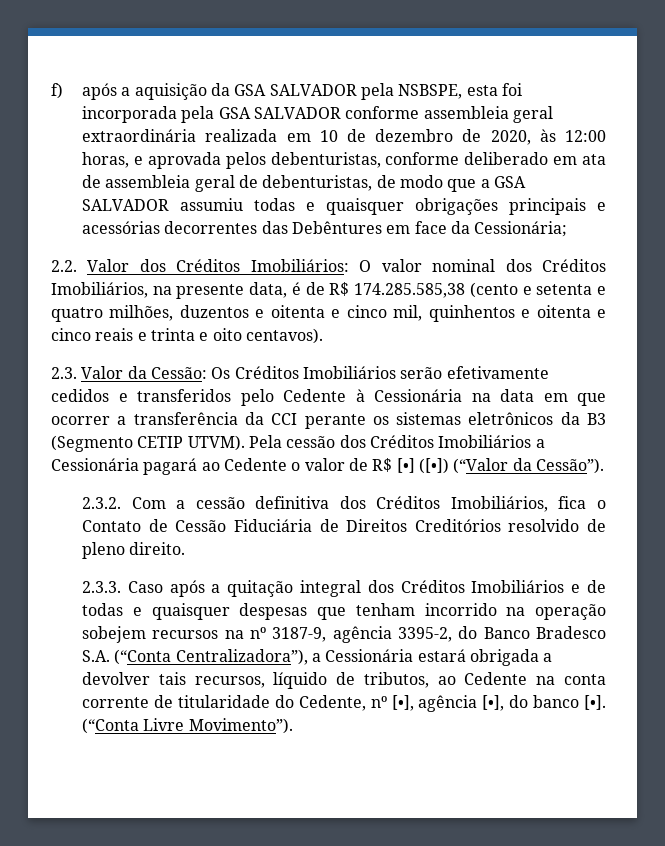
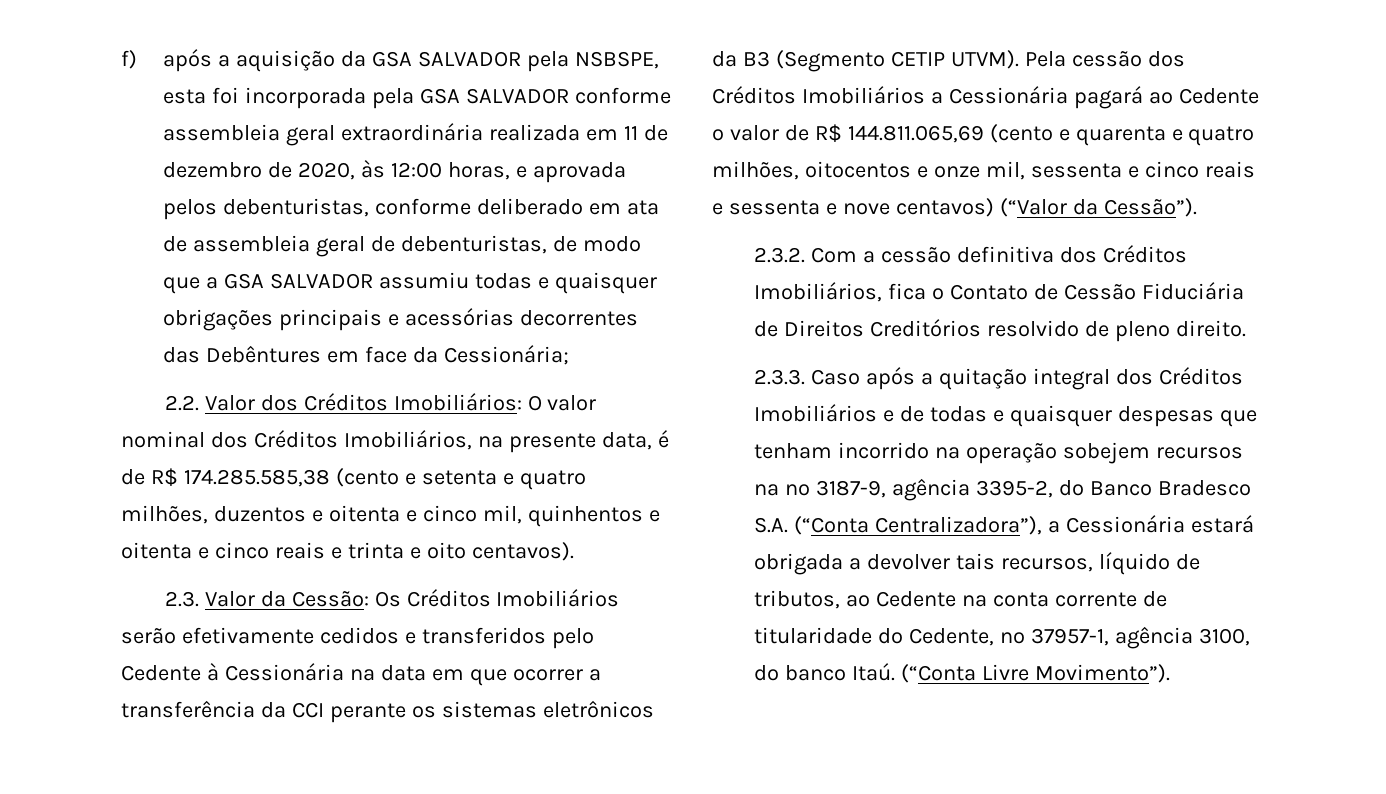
- f) após a aquisição da GSA SALVADOR pela NSBSPE, esta foi incorporada pela GSA SALVADOR conforme assembleia geral extraordinária realizada em 10 de dezembro de 2020, às 12:00 horas, e aprovada pelos debenturistas, conforme deliberado em ata de assembleia geral de debenturistas, de modo que a GSA SALVADOR assumiu todas e quaisquer obrigações principais e acessórias decorrentes das Debêntures em face da Cessionária;
+ f) após a aquisição da GSA SALVADOR pela NSBSPE, esta foi incorporada pela GSA SALVADOR conforme assembleia geral extraordinária realizada em 11 de dezembro de 2020, às 12:00 horas, e aprovada pelos debenturistas, conforme deliberado em ata de assembleia geral de debenturistas, de modo que a GSA SALVADOR assumiu todas e quaisquer obrigações principais e acessórias decorrentes das Debêntures em face da Cessionária;
- Pela cessão dos Créditos Imobiliários a Cessionária pagará ao Cedente o valor de R$ [•] ([•]) (“Valor da Cessão”).
+ Pela cessão dos Créditos Imobiliários a Cessionária pagará ao Cedente o valor de R$ 144.811.065,69 (cento e quarenta e quatro milhões, oitocentos e onze mil, sessenta e cinco reais e sessenta e nove centavos) (“Valor da Cessão”).
- 2.3.3. Caso após a quitação integral dos Créditos Imobiliários e de todas e quaisquer despesas que tenham incorrido na operação sobejem recursos na nº 3187-9, agência 3395-2, do Banco Bradesco S.A. (“Conta Centralizadora”), a Cessionária estará obrigada a devolver tais recursos, líquido de tributos, ao Cedente na conta corrente de titularidade do Cedente, nº [•], agência [•], do banco [•].
+ 2.3.3. Caso após a quitação integral dos Créditos Imobiliários e de todas e quaisquer despesas que tenham incorrido na operação sobejem recursos na nº 3187-9, agência 3395-2, do Banco Bradesco S.A. (“Conta Centralizadora”), a Cessionária estará obrigada a devolver tais recursos, líquido de tributos, ao Cedente na conta corrente de titularidade do Cedente, nº 37957-1, agência 3100, do banco Itaú.

